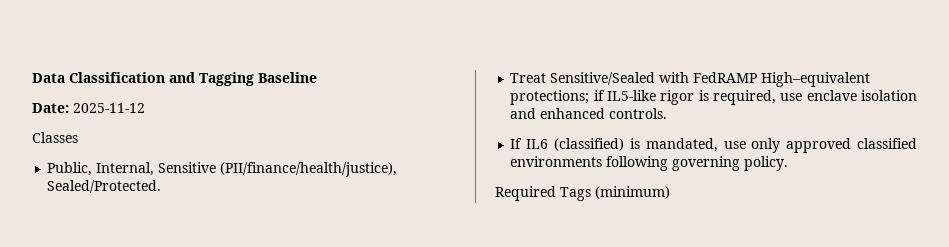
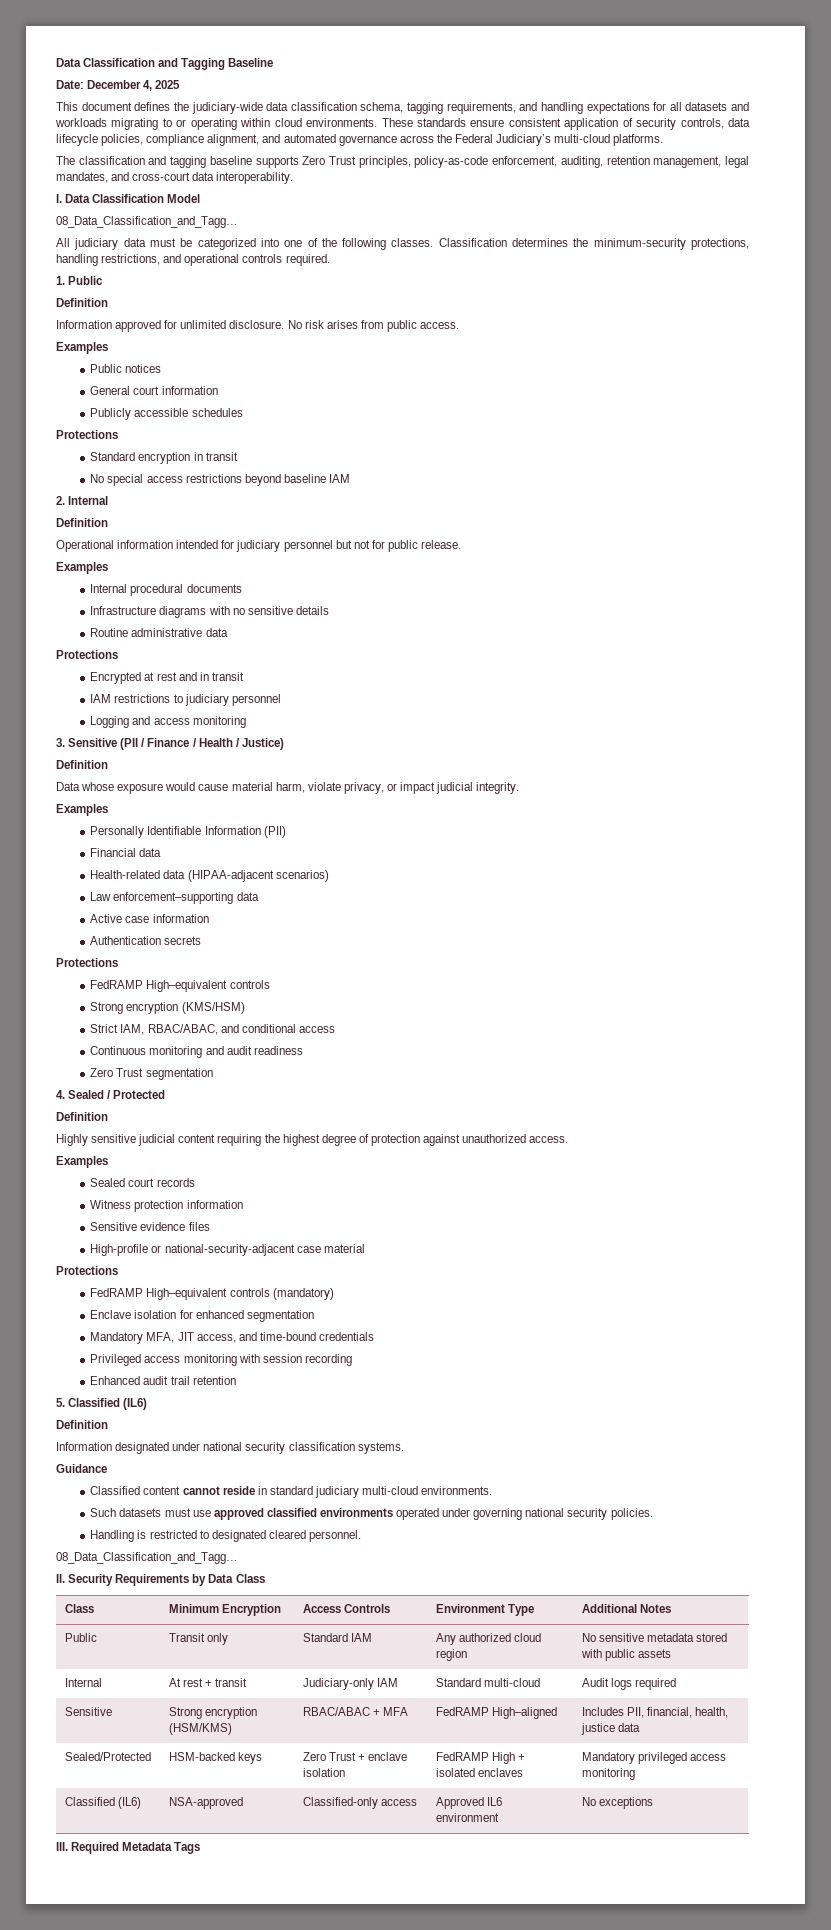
- Date: 2025-11-12
- Classes
- Public, Internal, Sensitive (PII/finance/health/justice), Sealed/Protected.
- Treat Sensitive/Sealed with FedRAMP High–equivalent protections; if IL5-like rigor is required, use enclave isolation and enhanced controls.
- If IL6 (classified) is mandated, use only approved classified environments following governing policy.
- Required Tags (minimum)
+ Date: December 4, 2025
+ This document defines the judiciary-wide data classification schema, tagging requirements, and handling expectations for all datasets and workloads migrating to or operating within cloud environments. These standards ensure consistent application of security controls, data lifecycle policies, compliance alignment, and automated governance across the Federal Judiciary’s multi-cloud platforms.
+ The classification and tagging baseline supports Zero Trust principles, policy-as-code enforcement, auditing, retention management, legal mandates, and cross-court data interoperability.
+ I. Data Classification Model
+ 08_Data_Classification_and_Tagg…
+ All judiciary data must be categorized into one of the following classes. Classification determines the minimum-security protections, handling restrictions, and operational controls required.
+ 1. Public
+ Definition
+ Information approved for unlimited disclosure. No risk arises from public access.
+ Examples
+ Public notices
+ General court information
+ Publicly accessible schedules
+ Protections
+ Standard encryption in transit
+ No special access restrictions beyond baseline IAM
+ 2. Internal
+ Definition
+ Operational information intended for judiciary personnel but not for public release.
+ Examples
+ Internal procedural documents
+ Infrastructure diagrams with no sensitive details
+ Routine administrative data
+ Protections
+ Encrypted at rest and in transit
+ IAM restrictions to judiciary personnel
+ Logging and access monitoring
+ 3. Sensitive (PII / Finance / Health / Justice)
+ Definition
+ Data whose exposure would cause material harm, violate privacy, or impact judicial integrity.
+ Examples
+ Personally Identifiable Information (PII)
+ Financial data
+ Health-related data (HIPAA-adjacent scenarios)
+ Law enforcement–supporting data
+ Active case information
+ Authentication secrets
+ Protections
+ FedRAMP High–equivalent controls
+ Strong encryption (KMS/HSM)
+ Strict IAM, RBAC/ABAC, and conditional access
+ Continuous monitoring and audit readiness
+ Zero Trust segmentation
+ 4. Sealed / Protected
+ Definition
+ Highly sensitive judicial content requiring the highest degree of protection against unauthorized access.
+ Examples
+ Sealed court records
+ Witness protection information
+ Sensitive evidence files
+ High-profile or national-security-adjacent case material
+ Protections
+ FedRAMP High–equivalent controls (mandatory)
+ Enclave isolation for enhanced segmentation
+ Mandatory MFA, JIT access, and time-bound credentials
+ Privileged access monitoring with session recording
+ Enhanced audit trail retention
+ 5. Classified (IL6)
+ Definition
+ Information designated under national security classification systems.
+ Guidance
+ Classified content cannot reside in standard judiciary multi-cloud environments.
+ Such datasets must use approved classified environments operated under governing national security policies.
+ Handling is restricted to designated cleared personnel.
+ 08_Data_Classification_and_Tagg…
+ II. Security Requirements by Data Class
+ Class | Minimum Encryption | Access Controls | Environment Type | Additional Notes
+ Public | Transit only | Standard IAM | Any authorized cloud region | No sensitive metadata stored with public assets
+ Internal | At rest + transit | Judiciary-only IAM | Standard multi-cloud | Audit logs required
+ Sensitive | Strong encryption (HSM/KMS) | RBAC/ABAC + MFA | FedRAMP High–aligned | Includes PII, financial, health, justice data
+ Sealed/Protected | HSM-backed keys | Zero Trust + enclave isolation | FedRAMP High + isolated enclaves | Mandatory privileged access monitoring
+ Classified (IL6) | NSA-approved | Classified-only access | Approved IL6 environment | No exceptions
+ III. Required Metadata Tags

